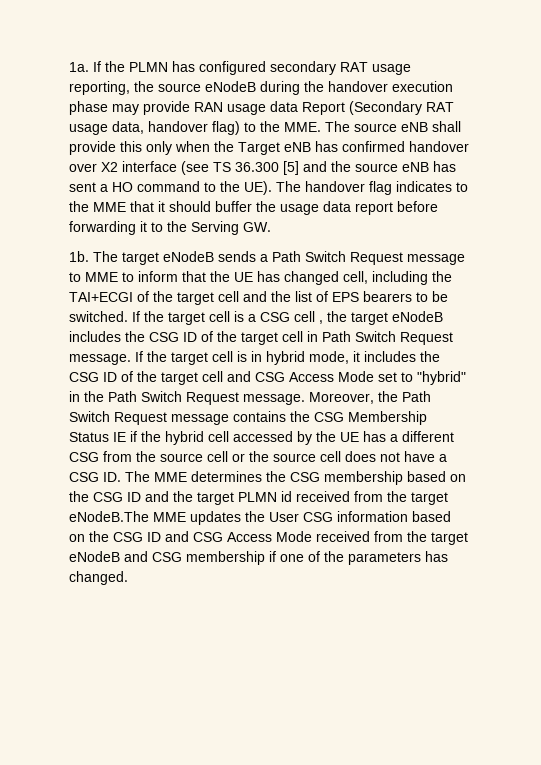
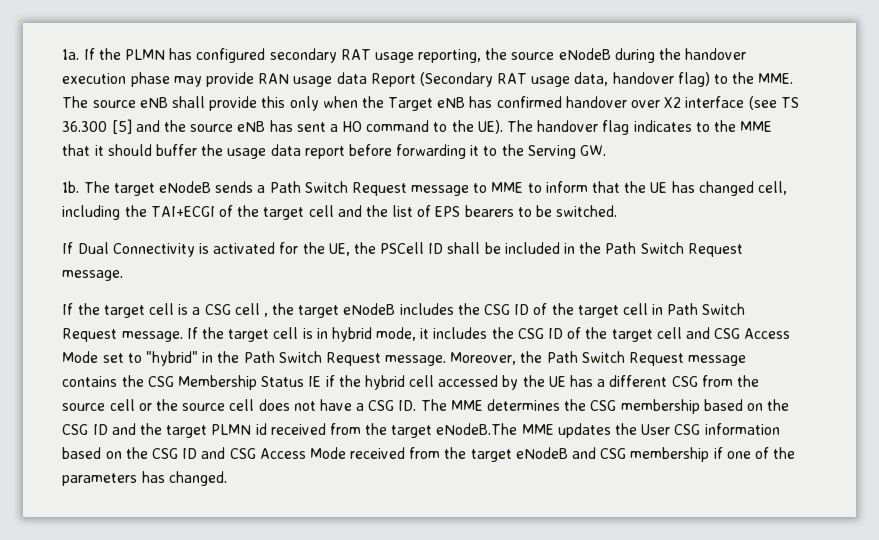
- The target eNodeB sends a Path Switch Request message to MME to inform that the UE has changed cell, including the TAI+ECGI of the target cell and the list of EPS bearers to be switched. If the target cell is a CSG cell , the target eNodeB includes the CSG ID of the target cell in Path Switch Request message.
+ The target eNodeB sends a Path Switch Request message to MME to inform that the UE has changed cell, including the TAI+ECGI of the target cell and the list of EPS bearers to be switched.
+ If Dual Connectivity is activated for the UE, the PSCell ID shall be included in the Path Switch Request message.
+ If the target cell is a CSG cell , the target eNodeB includes the CSG ID of the target cell in Path Switch Request message.

